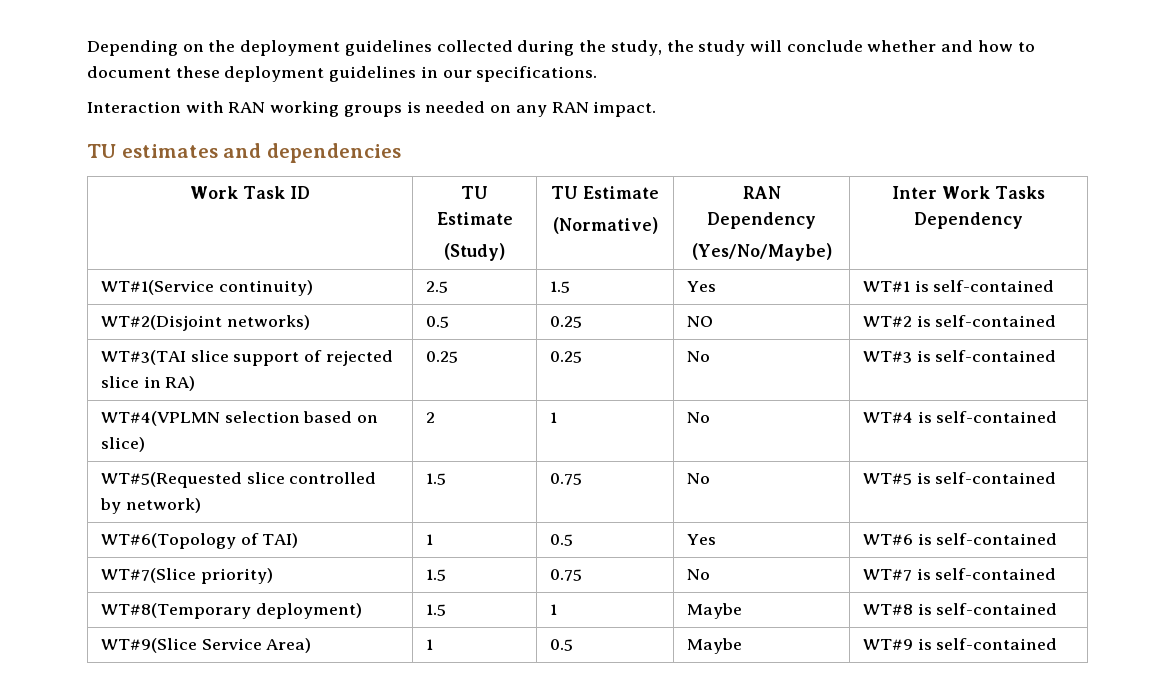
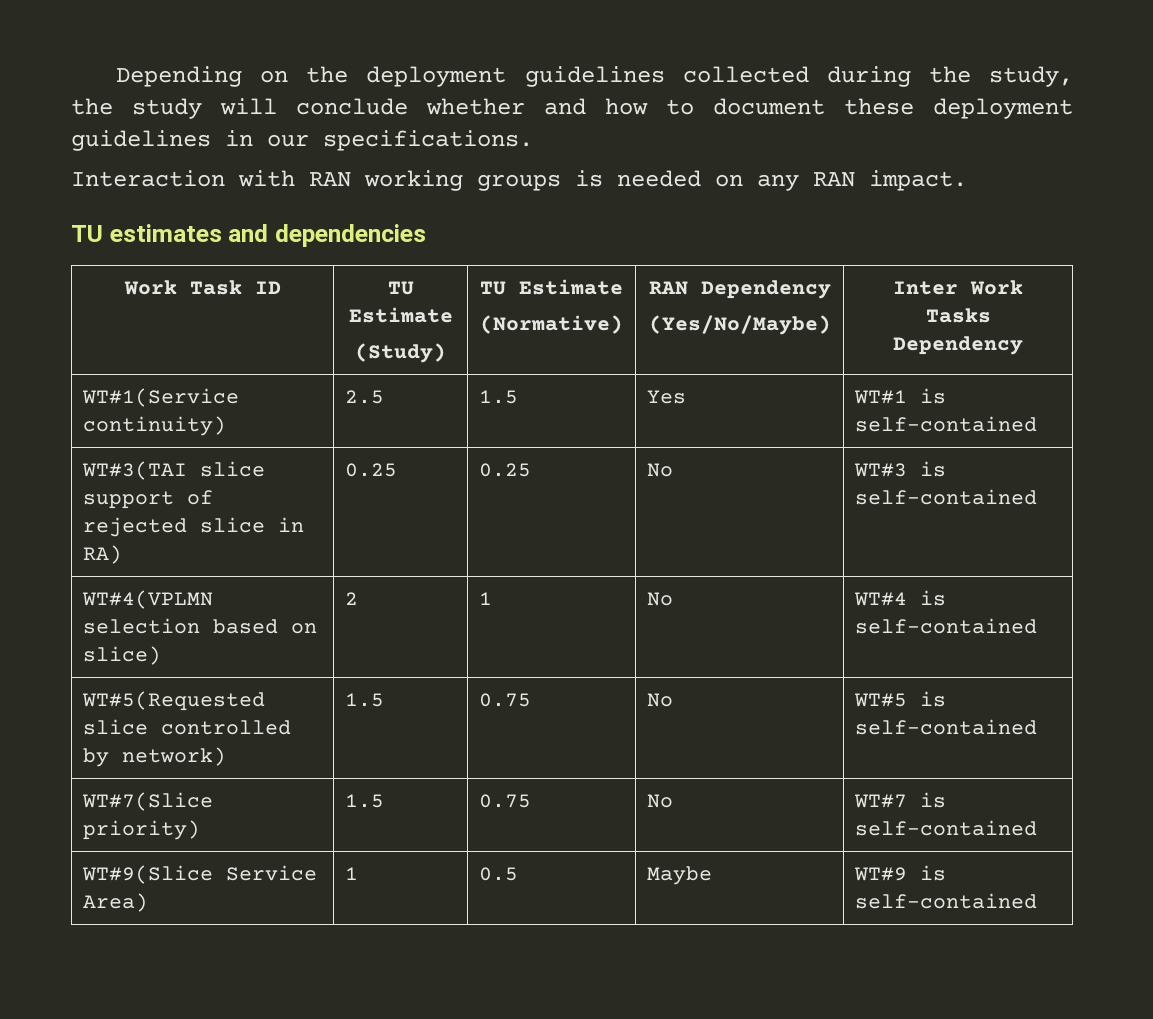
- WT#2(Disjoint networks) | 0.5 | 0.25 | NO | WT#2 is self-contained
- WT#6(Topology of TAI) | 1 | 0.5 | Yes | WT#6 is self-contained
- WT#8(Temporary deployment) | 1.5 | 1 | Maybe | WT#8 is self-contained

